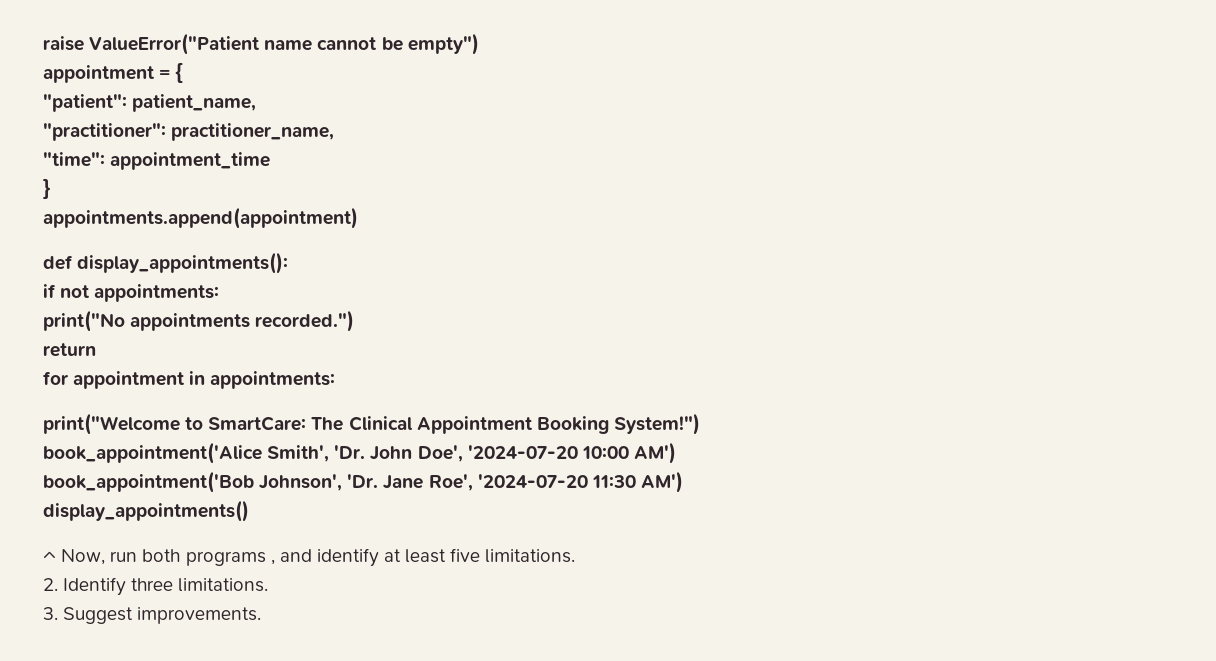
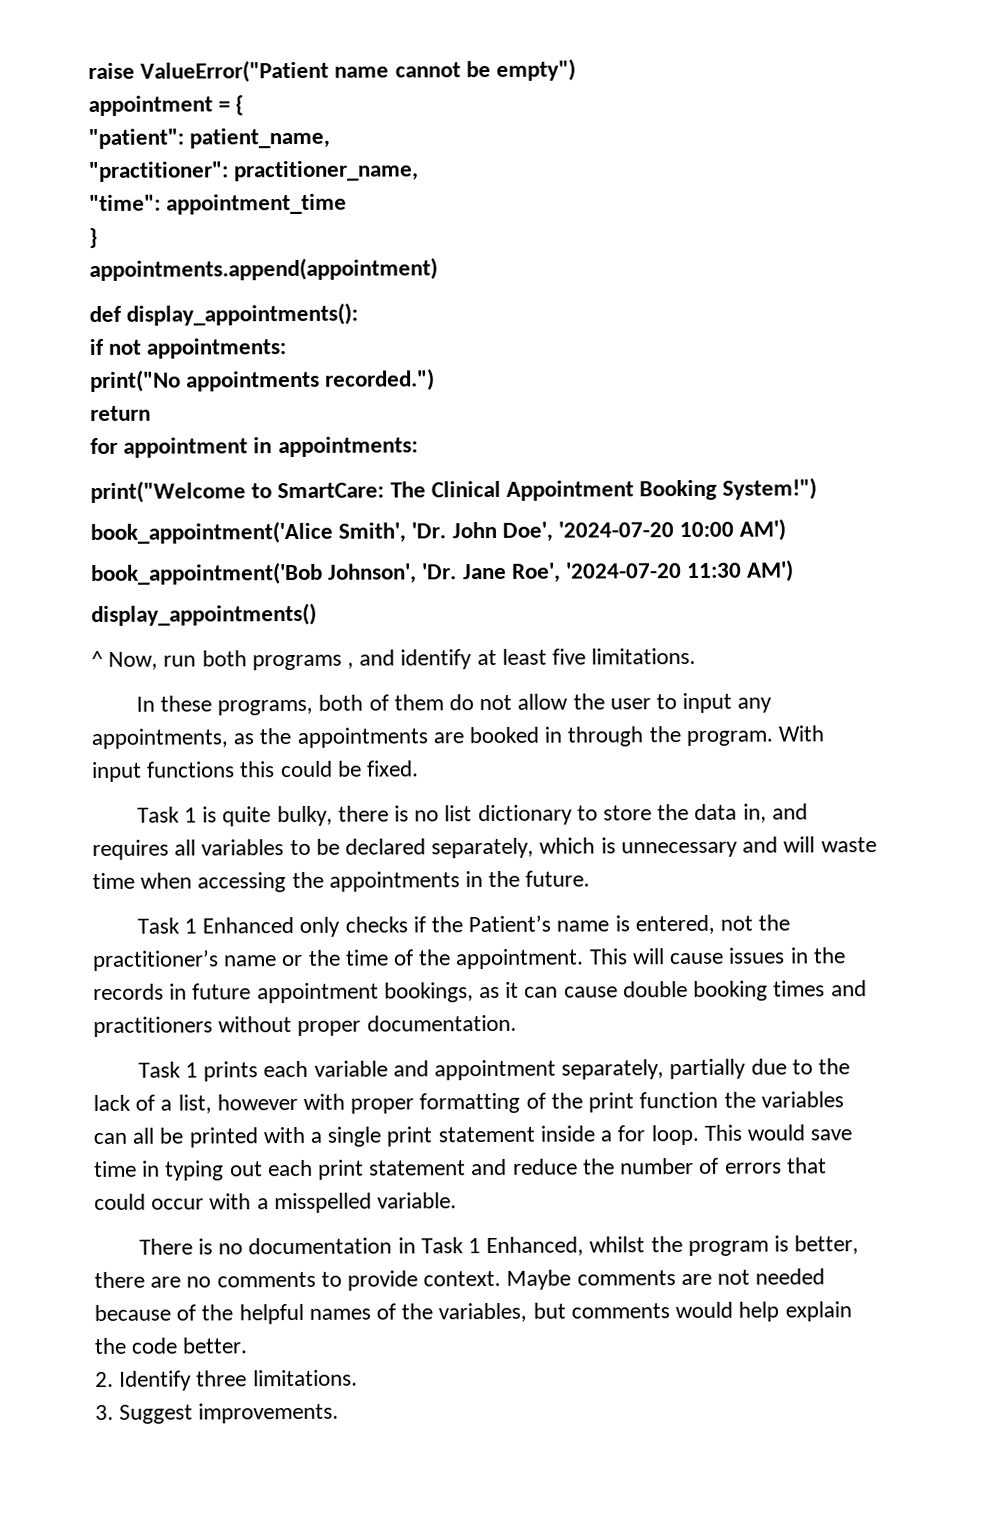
+ In these programs, both of them do not allow the user to input any appointments, as the appointments are booked in through the program. With input functions this could be fixed.
+ Task 1 is quite bulky, there is no list dictionary to store the data in, and requires all variables to be declared separately, which is unnecessary and will waste time when accessing the appointments in the future.
+ Task 1 Enhanced only checks if the Patient’s name is entered, not the practitioner’s name or the time of the appointment. This will cause issues in the records in future appointment bookings, as it can cause double booking times and practitioners without proper documentation.
+ Task 1 prints each variable and appointment separately, partially due to the lack of a list, however with proper formatting of the print function the variables can all be printed with a single print statement inside a for loop. This would save time in typing out each print statement and reduce the number of errors that could occur with a misspelled variable.
+ There is no documentation in Task 1 Enhanced, whilst the program is better, there are no comments to provide context. Maybe comments are not needed because of the helpful names of the variables, but comments would help explain the code better.

